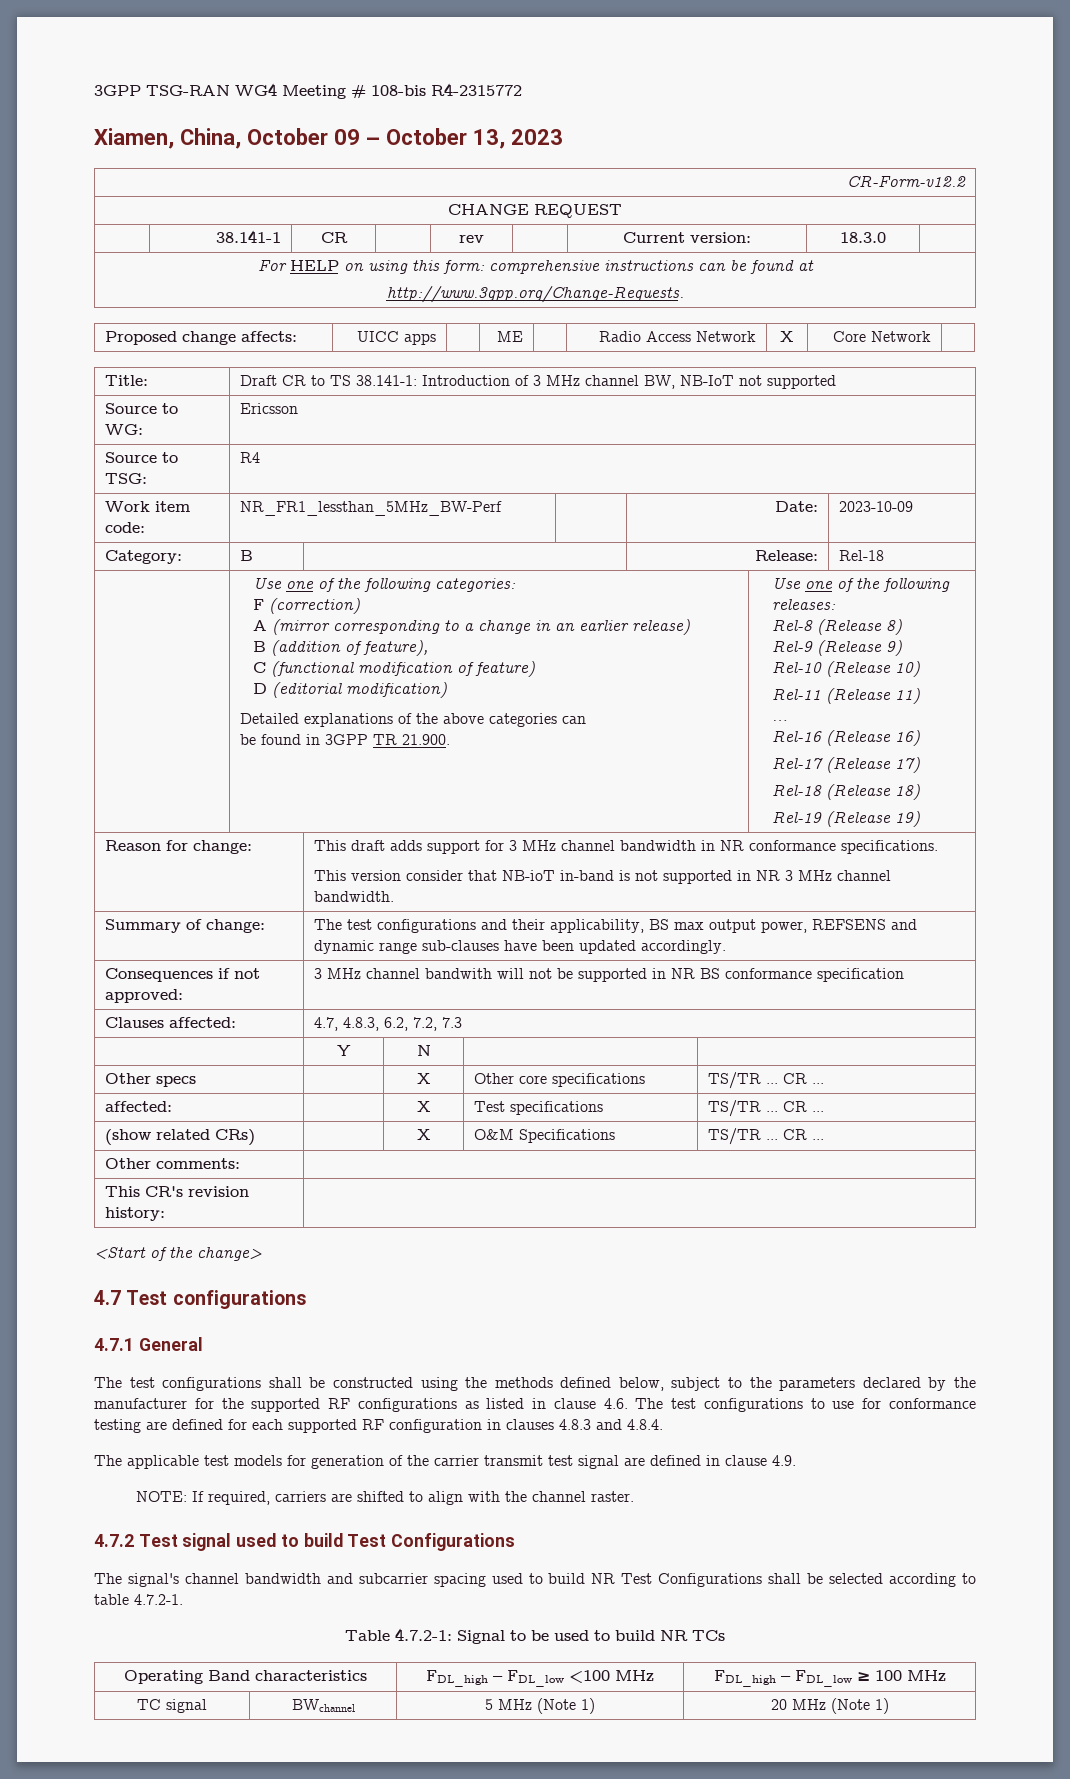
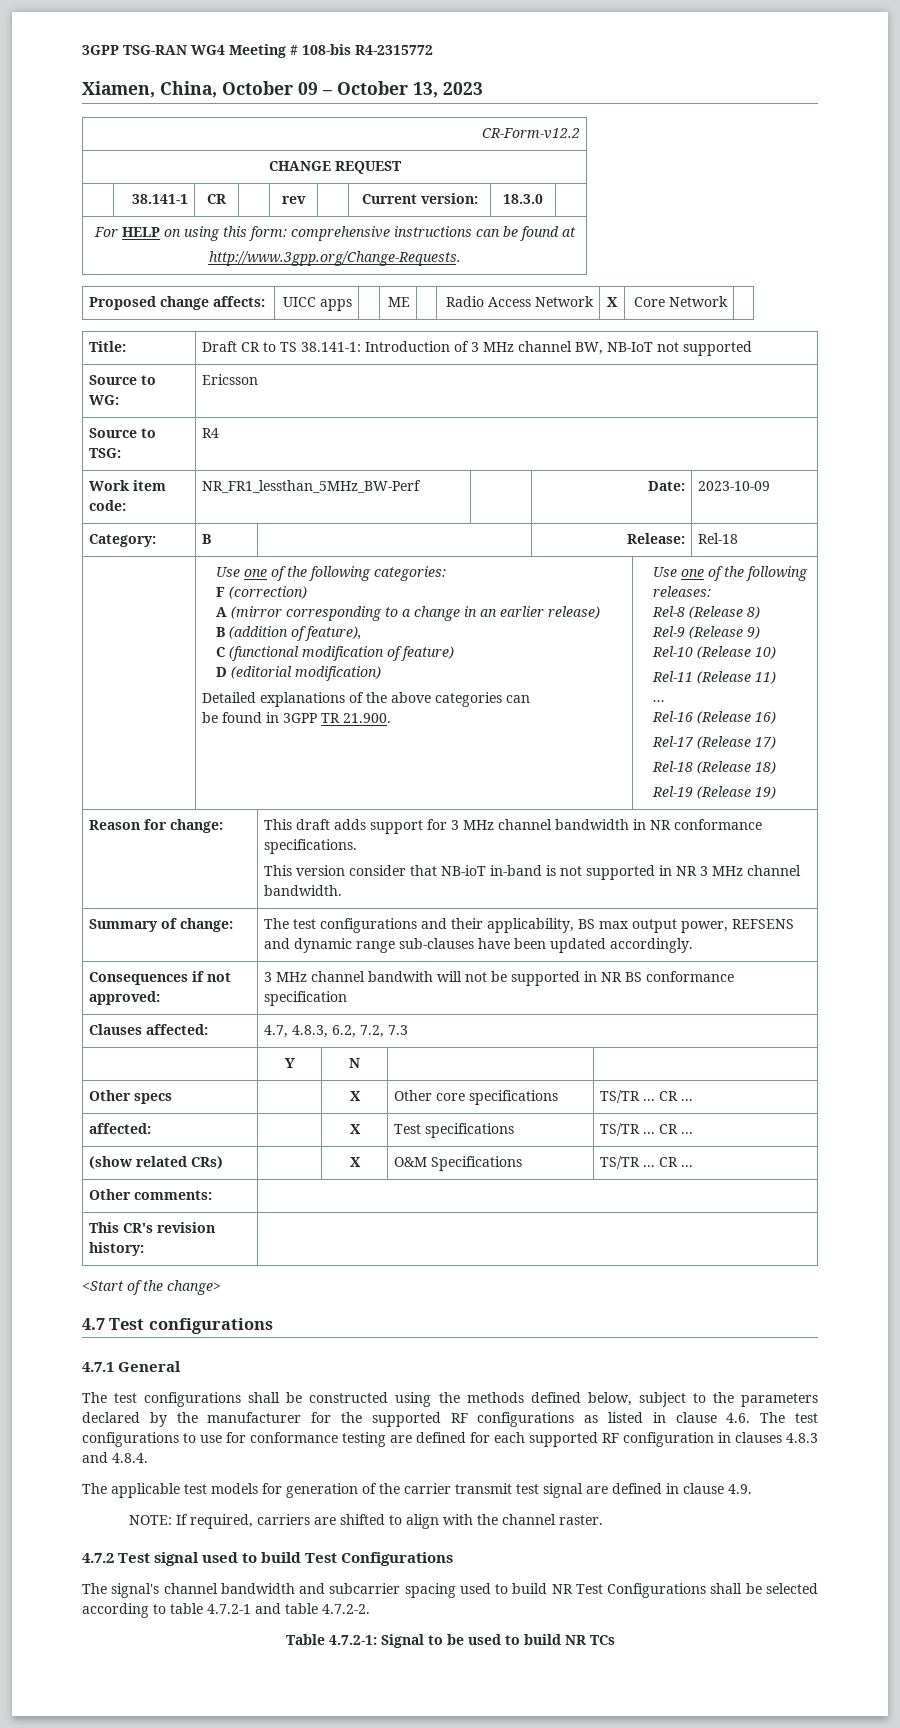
- The signal's channel bandwidth and subcarrier spacing used to build NR Test Configurations shall be selected according to table 4.7.2-1.
+ The signal's channel bandwidth and subcarrier spacing used to build NR Test Configurations shall be selected according to table 4.7.2-1 and table 4.7.2-2.
- Operating Band characteristics | FDL_high – FDL_low <100 MHz | FDL_high – FDL_low ≥ 100 MHz
- TC signal | BWchannel | 5 MHz (Note 1) | 20 MHz (Note 1)

